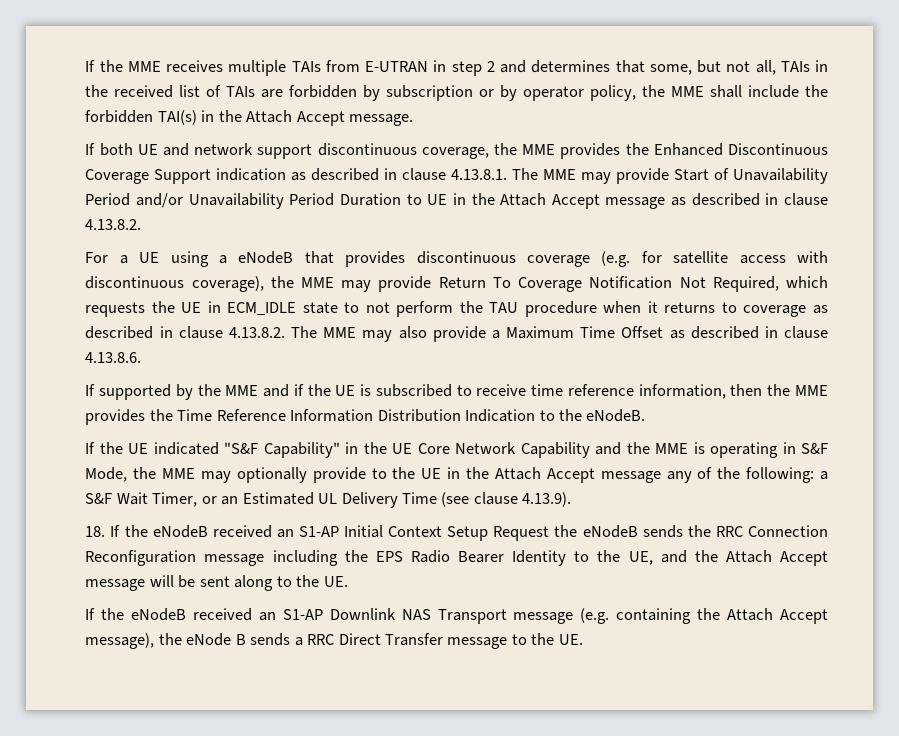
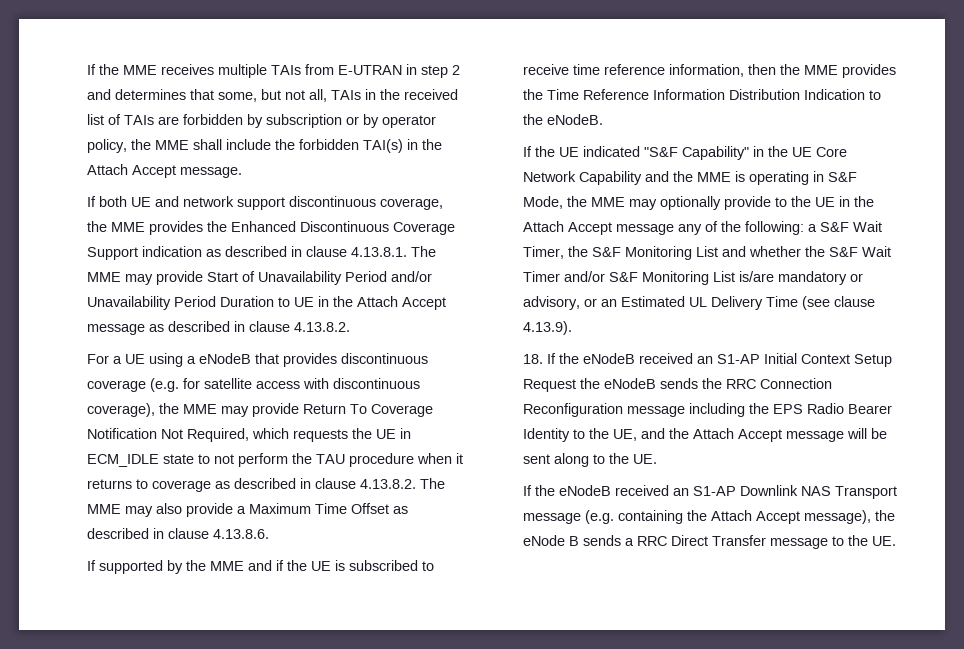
- If the UE indicated "S&F Capability" in the UE Core Network Capability and the MME is operating in S&F Mode, the MME may optionally provide to the UE in the Attach Accept message any of the following: a S&F Wait Timer, or an Estimated UL Delivery Time (see clause 4.13.9).
+ If the UE indicated "S&F Capability" in the UE Core Network Capability and the MME is operating in S&F Mode, the MME may optionally provide to the UE in the Attach Accept message any of the following: a S&F Wait Timer, the S&F Monitoring List and whether the S&F Wait Timer and/or S&F Monitoring List is/are mandatory or advisory, or an Estimated UL Delivery Time (see clause 4.13.9).

